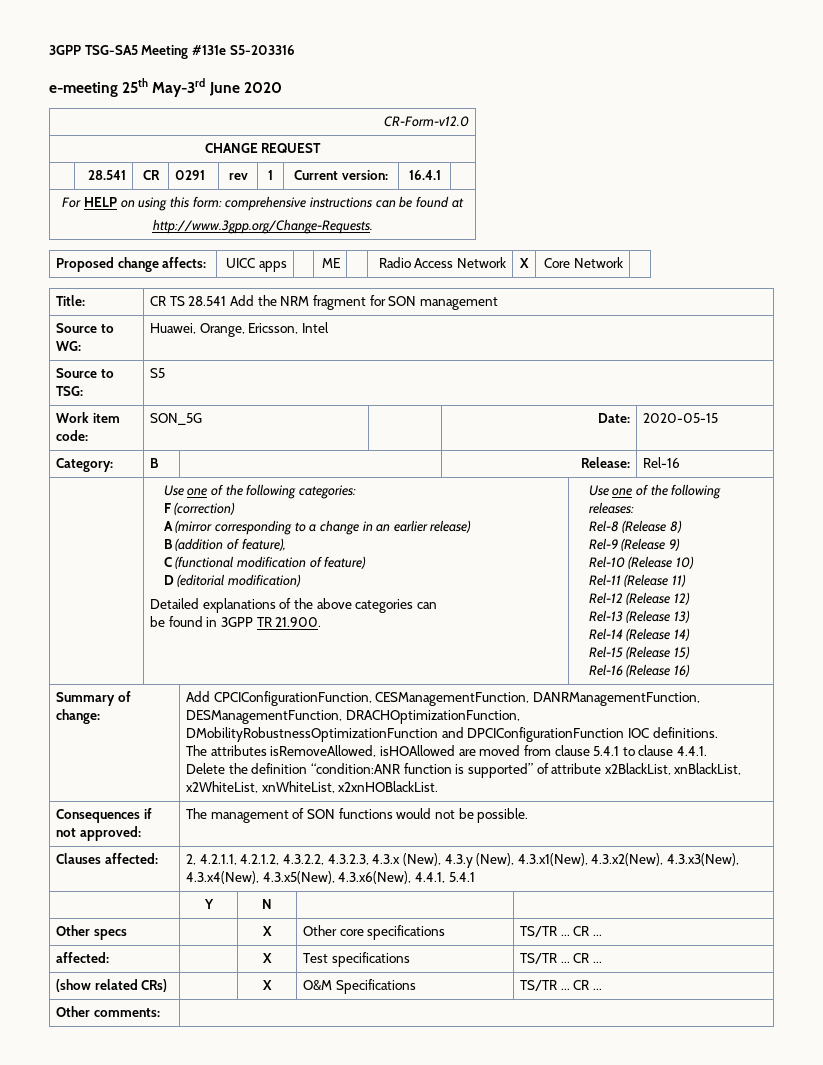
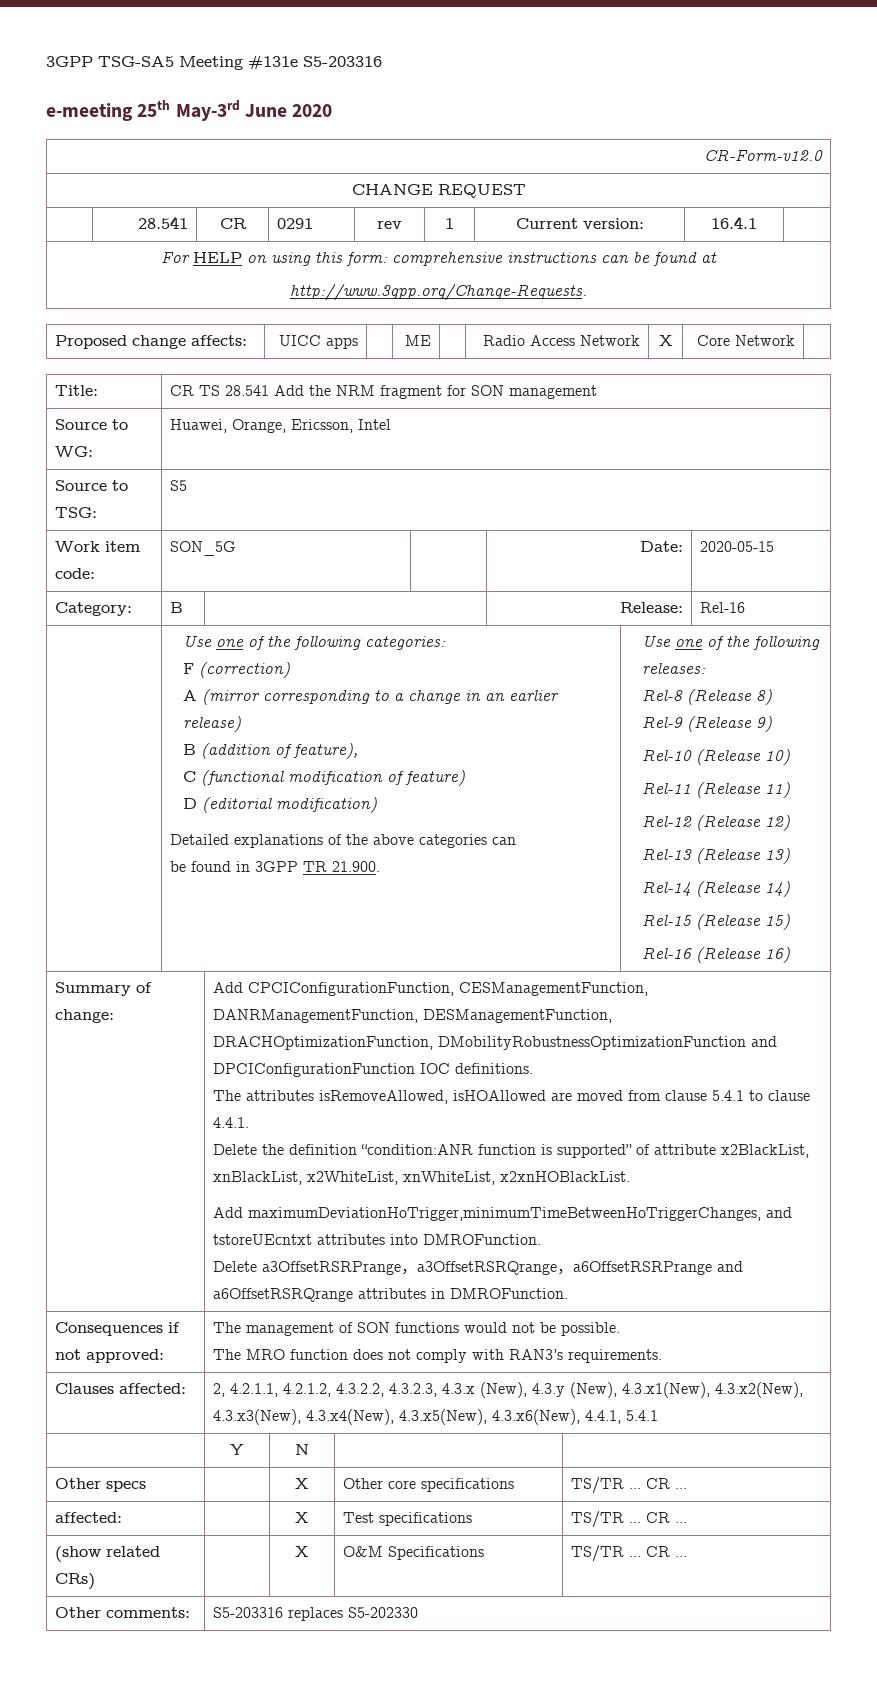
+ Add maximumDeviationHoTrigger,minimumTimeBetweenHoTriggerChanges, and tstoreUEcntxt attributes into DMROFunction.
+ Delete a3OffsetRSRPrange，a3OffsetRSRQrange，a6OffsetRSRPrange and a6OffsetRSRQrange attributes in DMROFunction.
  Consequences if not approved: | The management of SON functions would not be possible.
+ The MRO function does not comply with RAN3’s requirements.
- Other comments: |
+ Other comments: | S5-203316 replaces S5-202330

